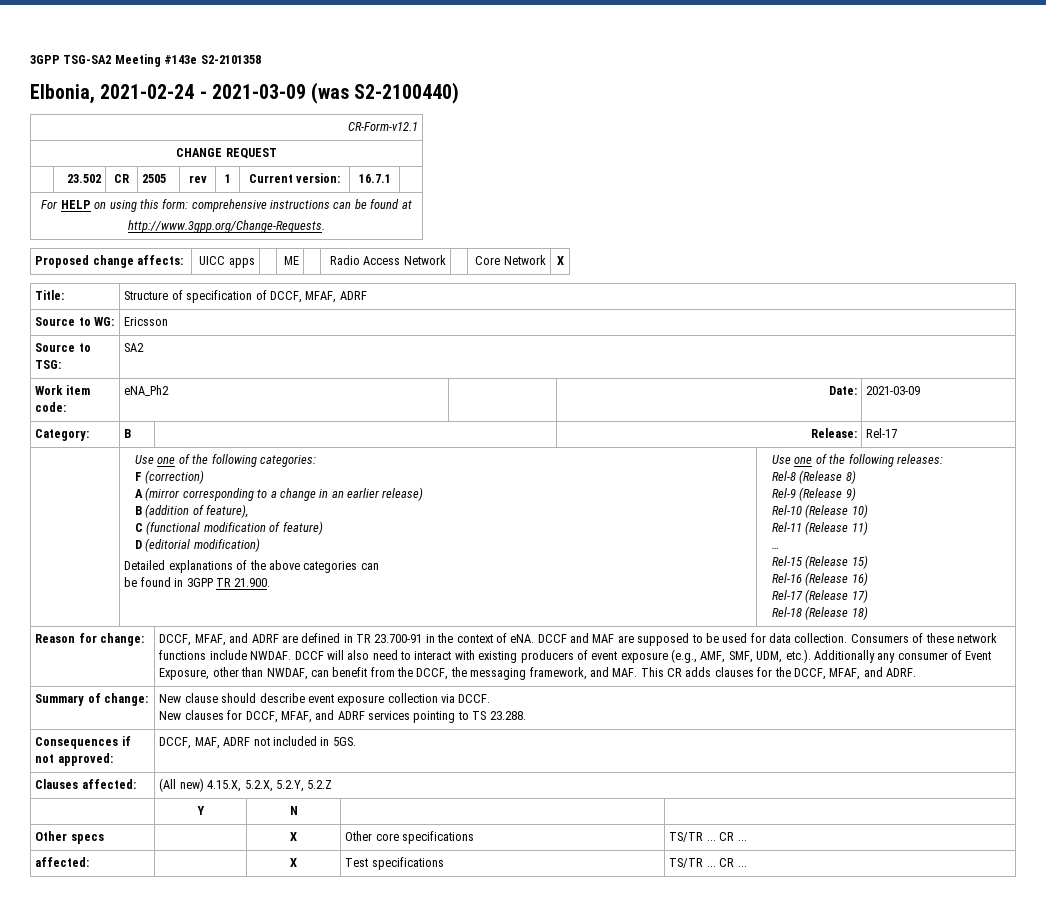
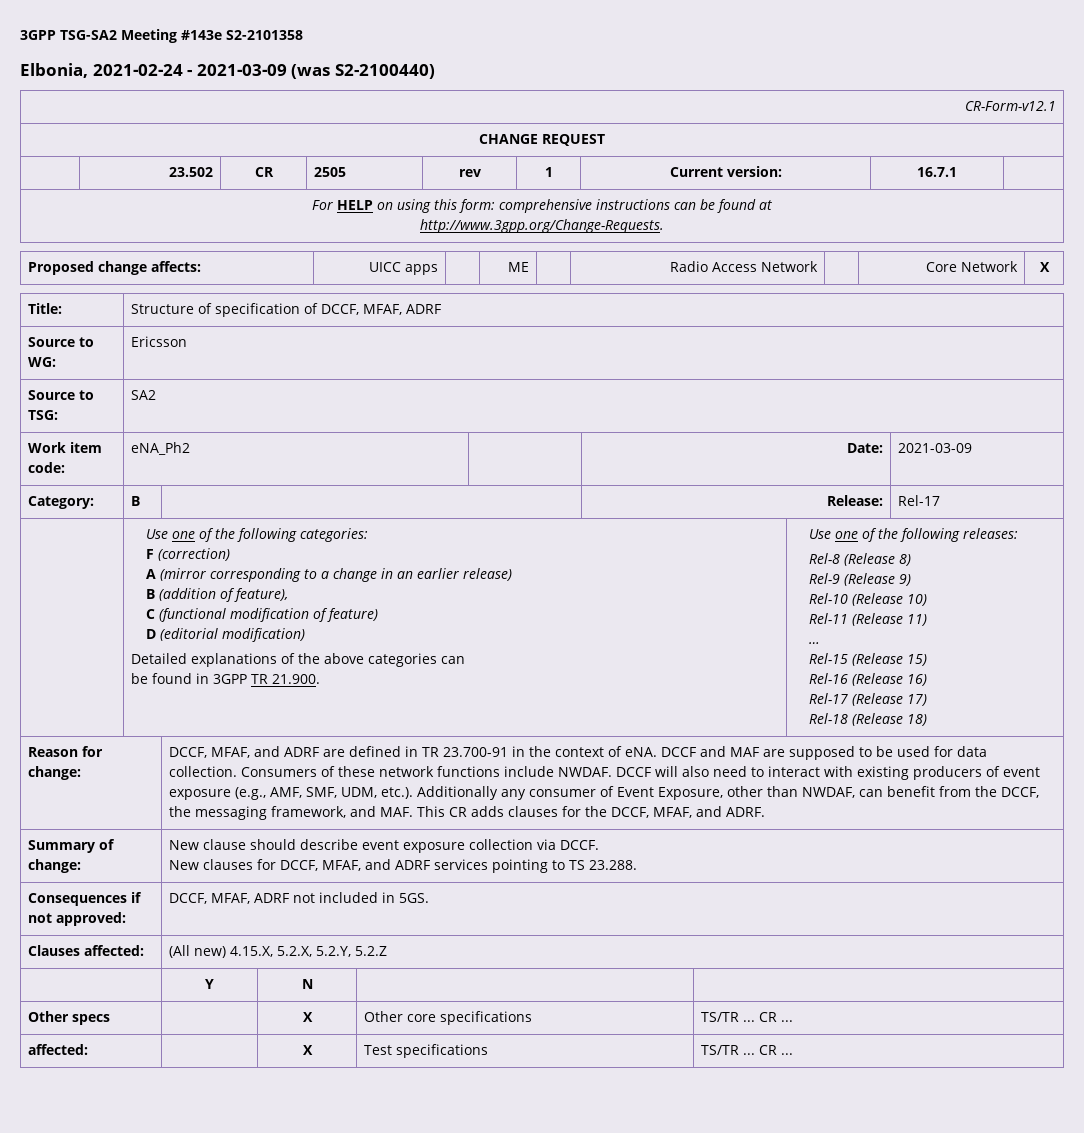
- Consequences if not approved: | DCCF, MAF, ADRF not included in 5GS.
+ Consequences if not approved: | DCCF, MFAF, ADRF not included in 5GS.

